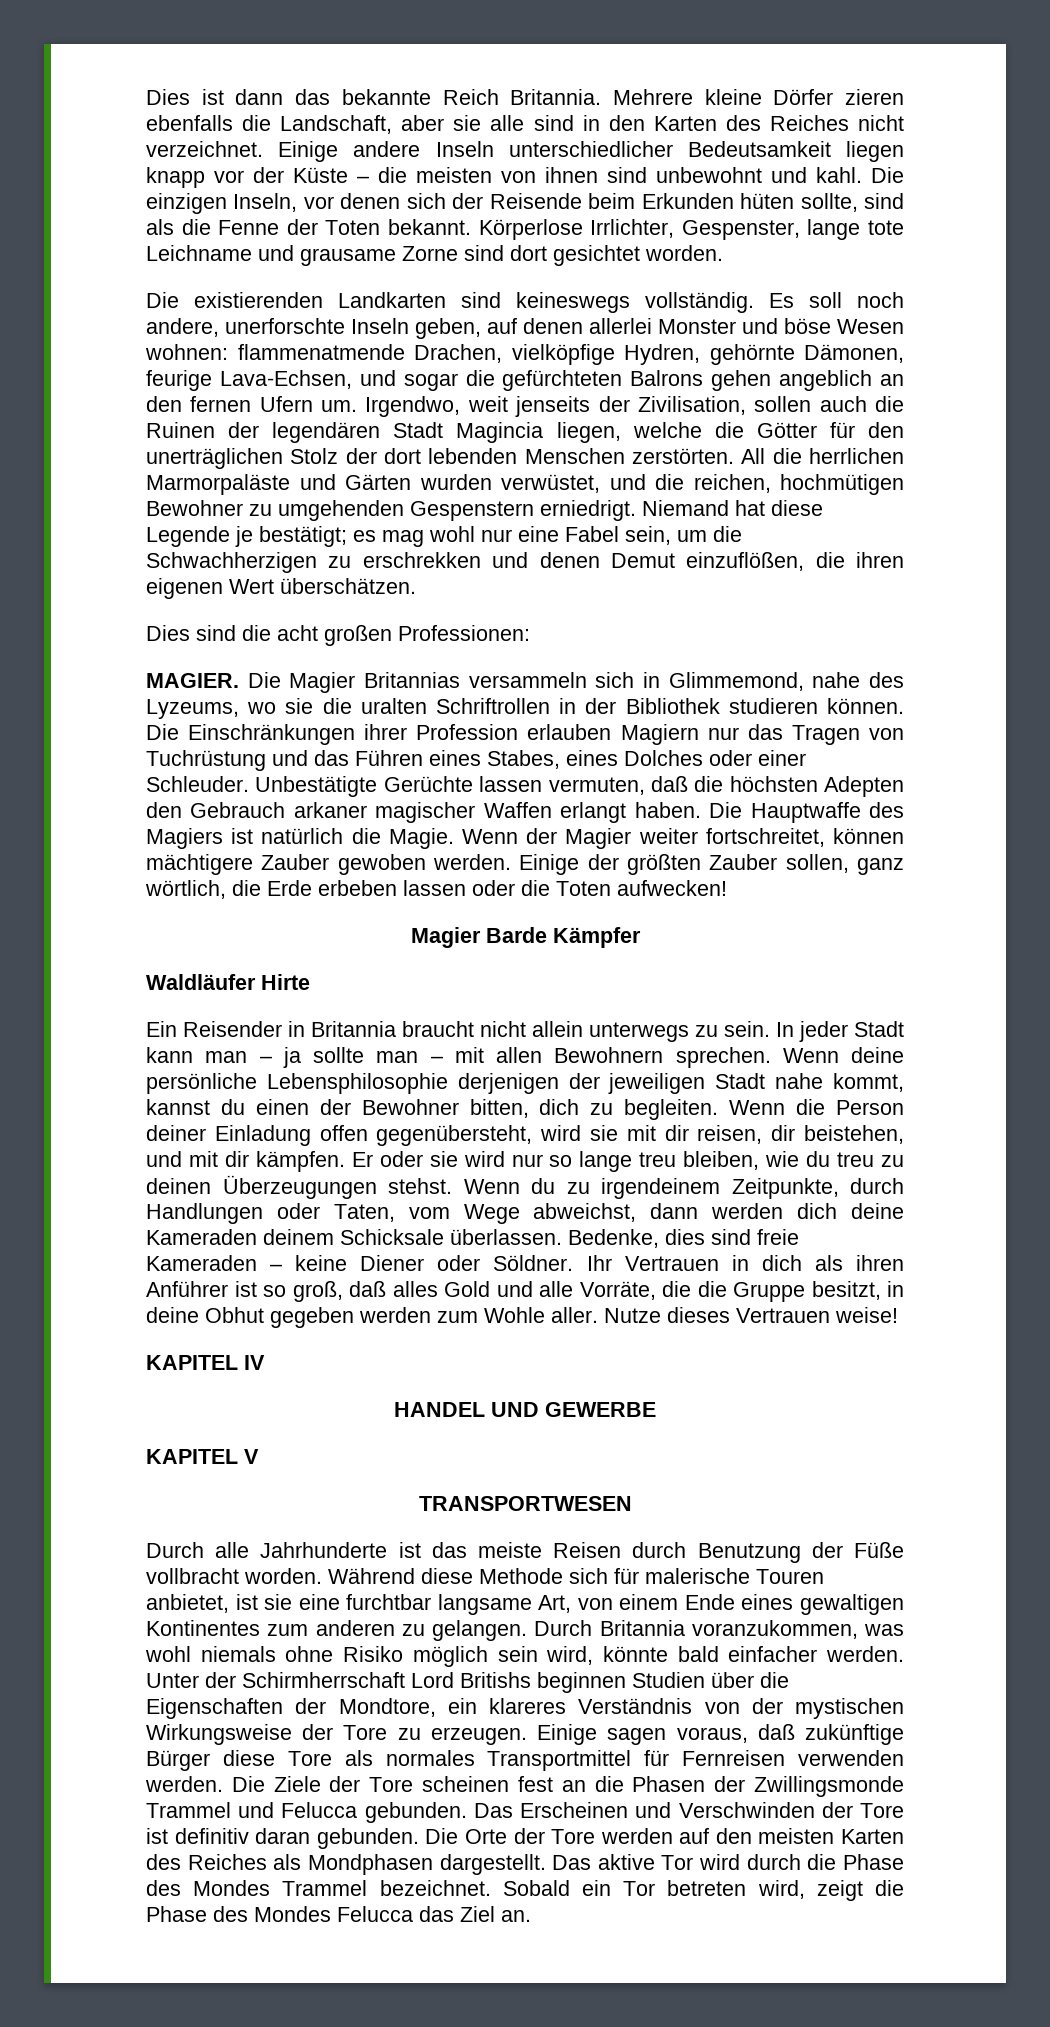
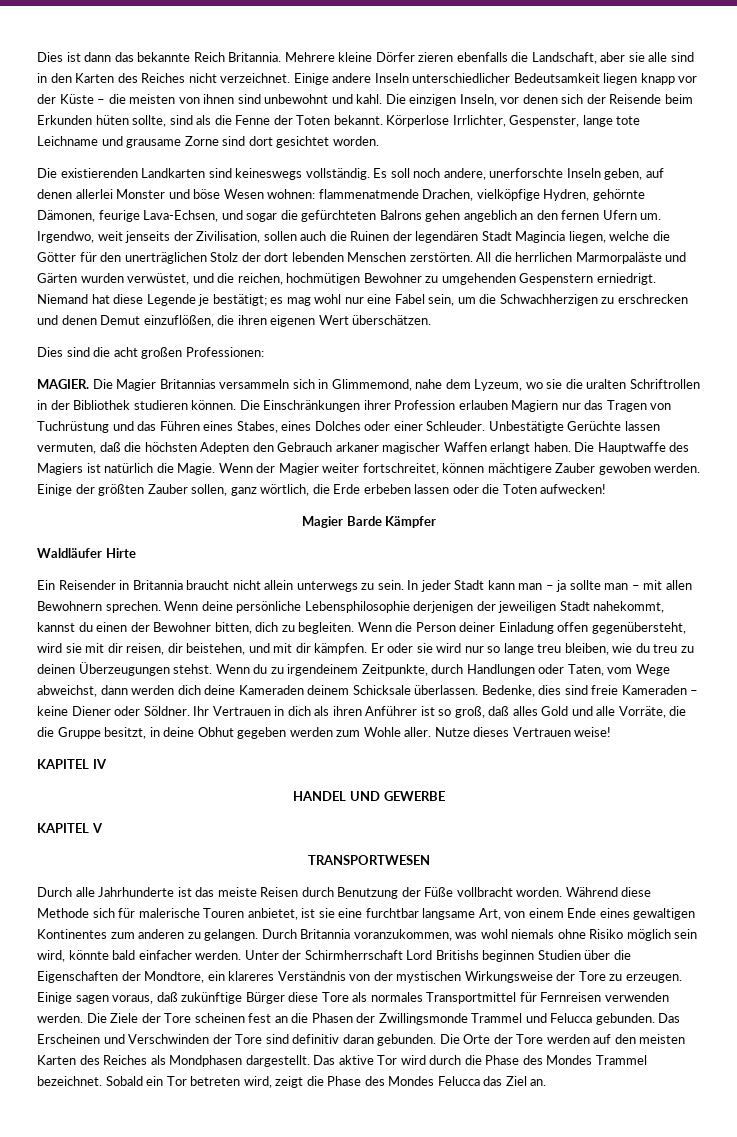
- Niemand hat diese Legende je bestätigt; es mag wohl nur eine Fabel sein, um die Schwachherzigen zu erschrekken und denen Demut einzuflößen, die ihren eigenen Wert überschätzen.
+ Niemand hat diese Legende je bestätigt; es mag wohl nur eine Fabel sein, um die Schwachherzigen zu erschrecken und denen Demut einzuflößen, die ihren eigenen Wert überschätzen.
- Die Magier Britannias versammeln sich in Glimmemond, nahe des Lyzeums, wo sie die uralten Schriftrollen in der Bibliothek studieren können.
+ Die Magier Britannias versammeln sich in Glimmemond, nahe dem Lyzeum, wo sie die uralten Schriftrollen in der Bibliothek studieren können.
- Wenn deine persönliche Lebensphilosophie derjenigen der jeweiligen Stadt nahe kommt, kannst du einen der Bewohner bitten, dich zu begleiten.
+ Wenn deine persönliche Lebensphilosophie derjenigen der jeweiligen Stadt nahekommt, kannst du einen der Bewohner bitten, dich zu begleiten.
- Das Erscheinen und Verschwinden der Tore ist definitiv daran gebunden.
+ Das Erscheinen und Verschwinden der Tore sind definitiv daran gebunden.

